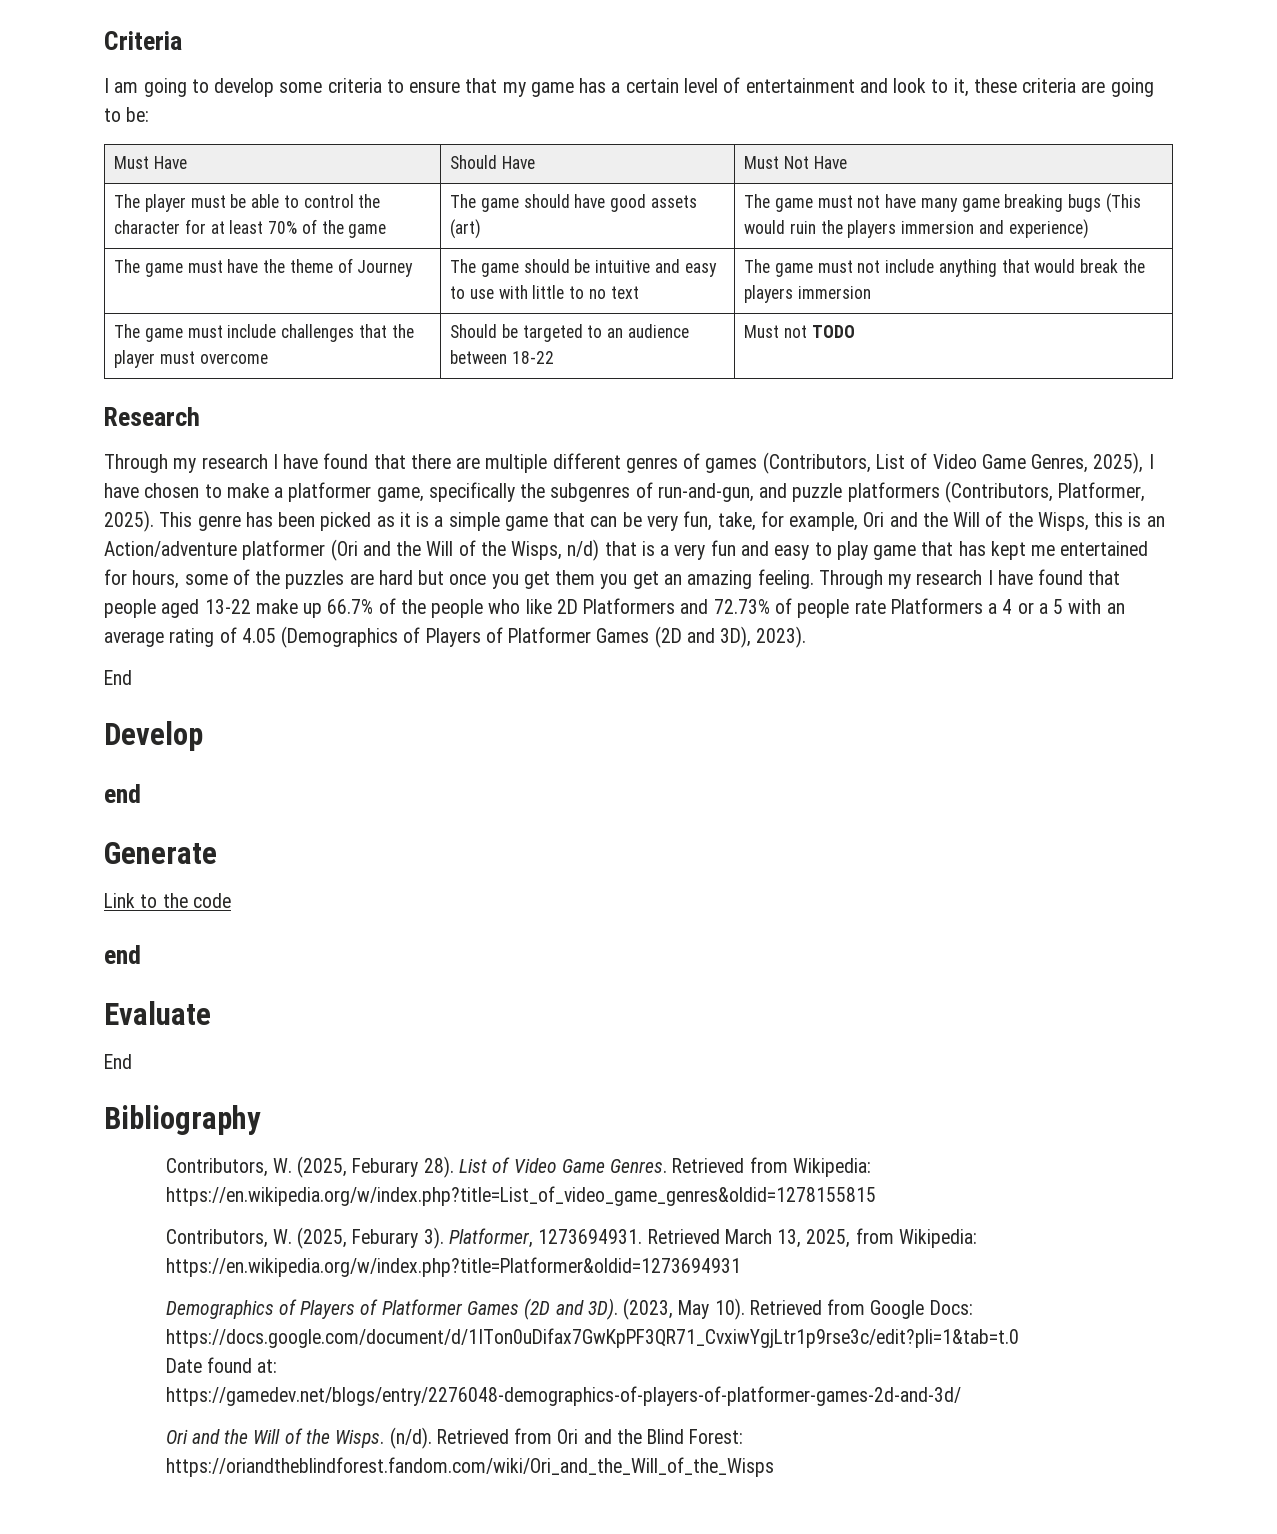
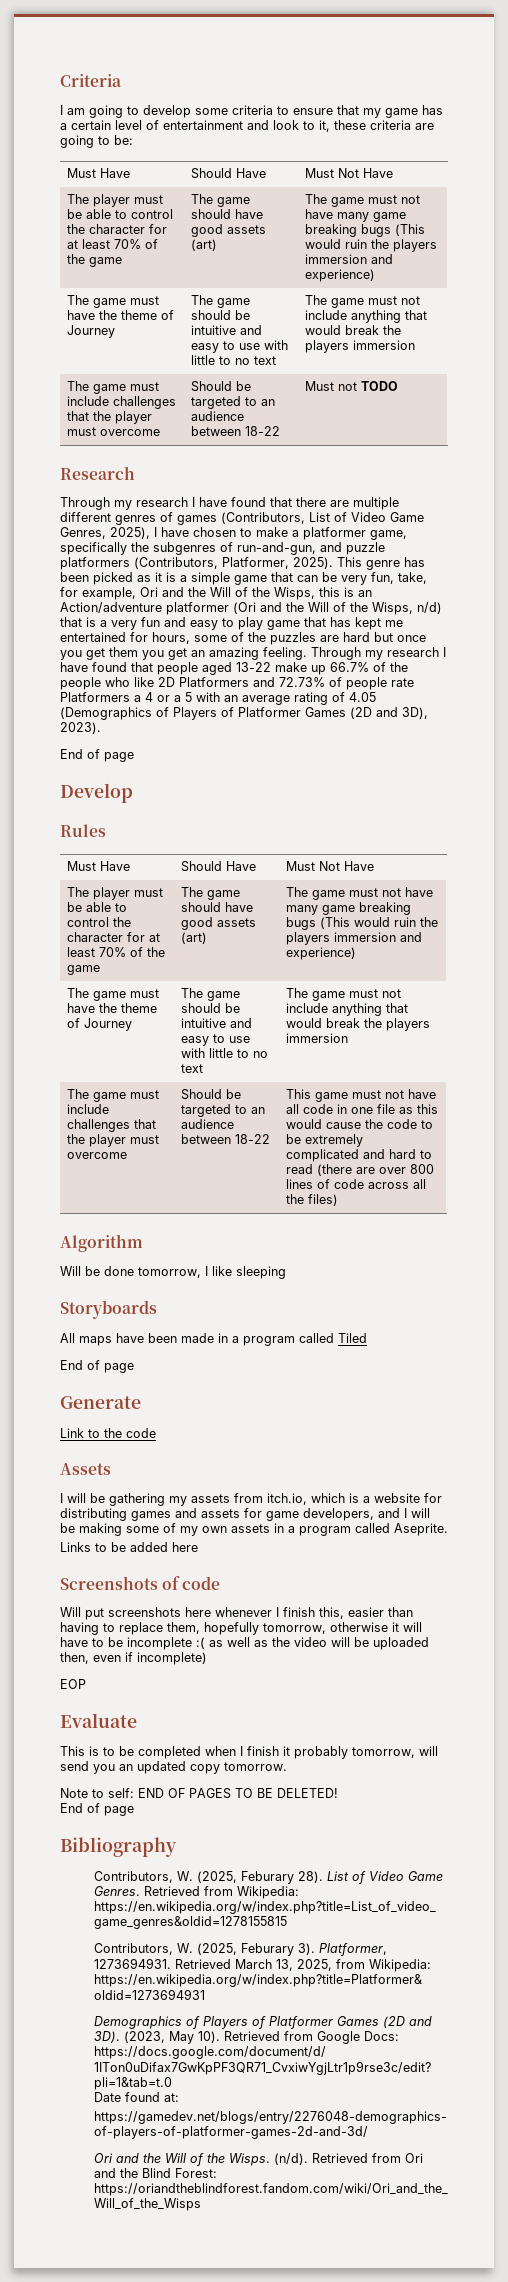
  Through my research I have found that people aged 13-22 make up 66.7% of the people who like 2D Platformers and 72.73% of people rate Platformers a 4 or a 5 with an average rating of 4.05 (Demographics of Players of Platformer Games (2D and 3D), 2023).
- End
+ End of page
  Develop
- end
+ Rules
+ Must Have | Should Have | Must Not Have
+ The player must be able to control the character for at least 70% of the game | The game should have good assets (art) | The game must not have many game breaking bugs (This would ruin the players immersion and experience)
+ The game must have the theme of Journey | The game should be intuitive and easy to use with little to no text | The game must not include anything that would break the players immersion
+ The game must include challenges that the player must overcome | Should be targeted to an audience between 18-22 | This game must not have all code in one file as this would cause the code to be extremely complicated and hard to read (there are over 800 lines of code across all the files)
+ Algorithm
+ Will be done tomorrow, I like sleeping
+ Storyboards
+ All maps have been made in a program called Tiled
+ End of page
  Link to the code
- end
+ Assets
+ I will be gathering my assets from itch.io, which is a website for distributing games and assets for game developers, and I will be making some of my own assets in a program called Aseprite.
+ Links to be added here
+ Screenshots of code
+ Will put screenshots here whenever I finish this, easier than having to replace them, hopefully tomorrow, otherwise it will have to be incomplete :( as well as the video will be uploaded then, even if incomplete)
+ EOP
  Evaluate
- End
+ This is to be completed when I finish it probably tomorrow, will send you an updated copy tomorrow.
+ Note to self: END OF PAGES TO BE DELETED!
+ End of page

